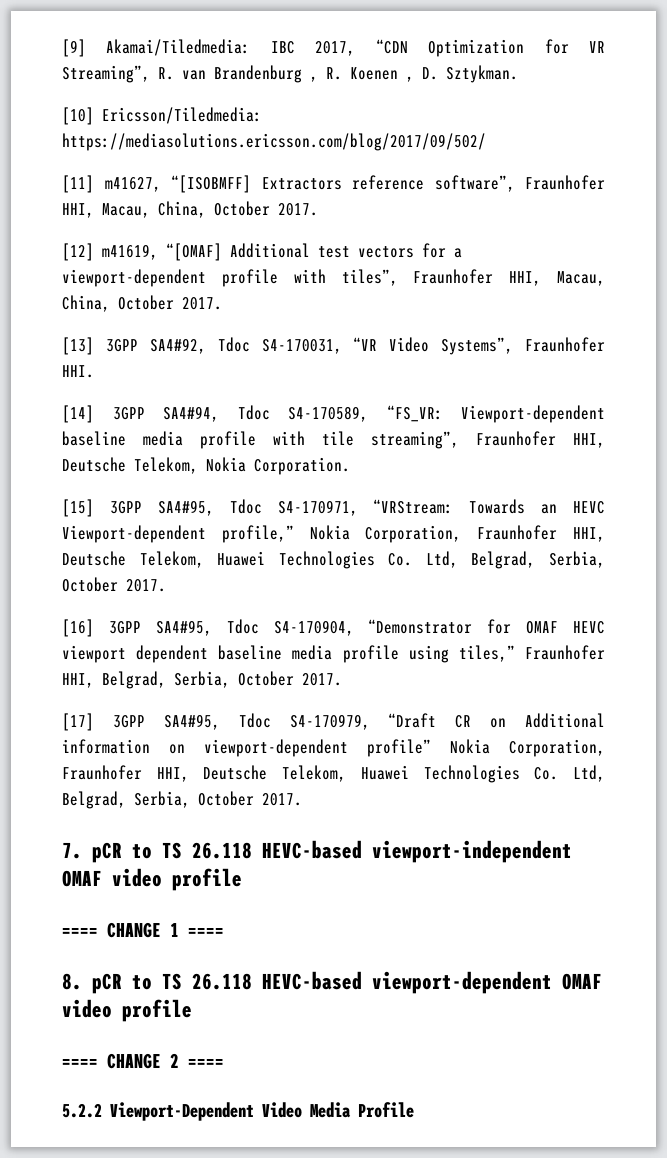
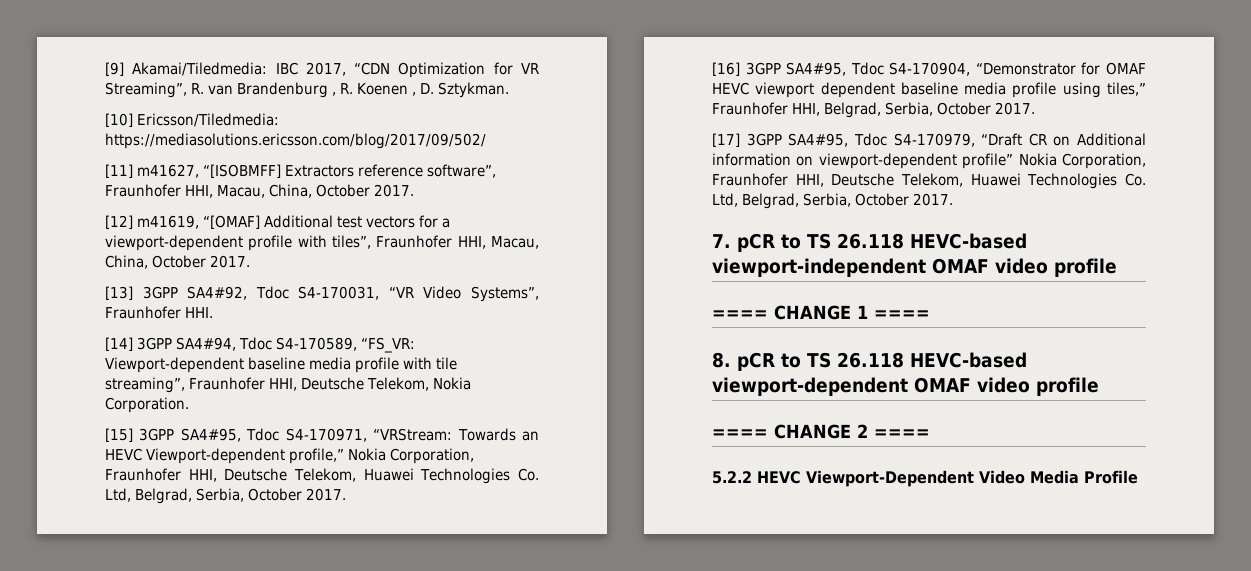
- 5.2.2 Viewport-Dependent Video Media Profile
+ 5.2.2 HEVC Viewport-Dependent Video Media Profile

